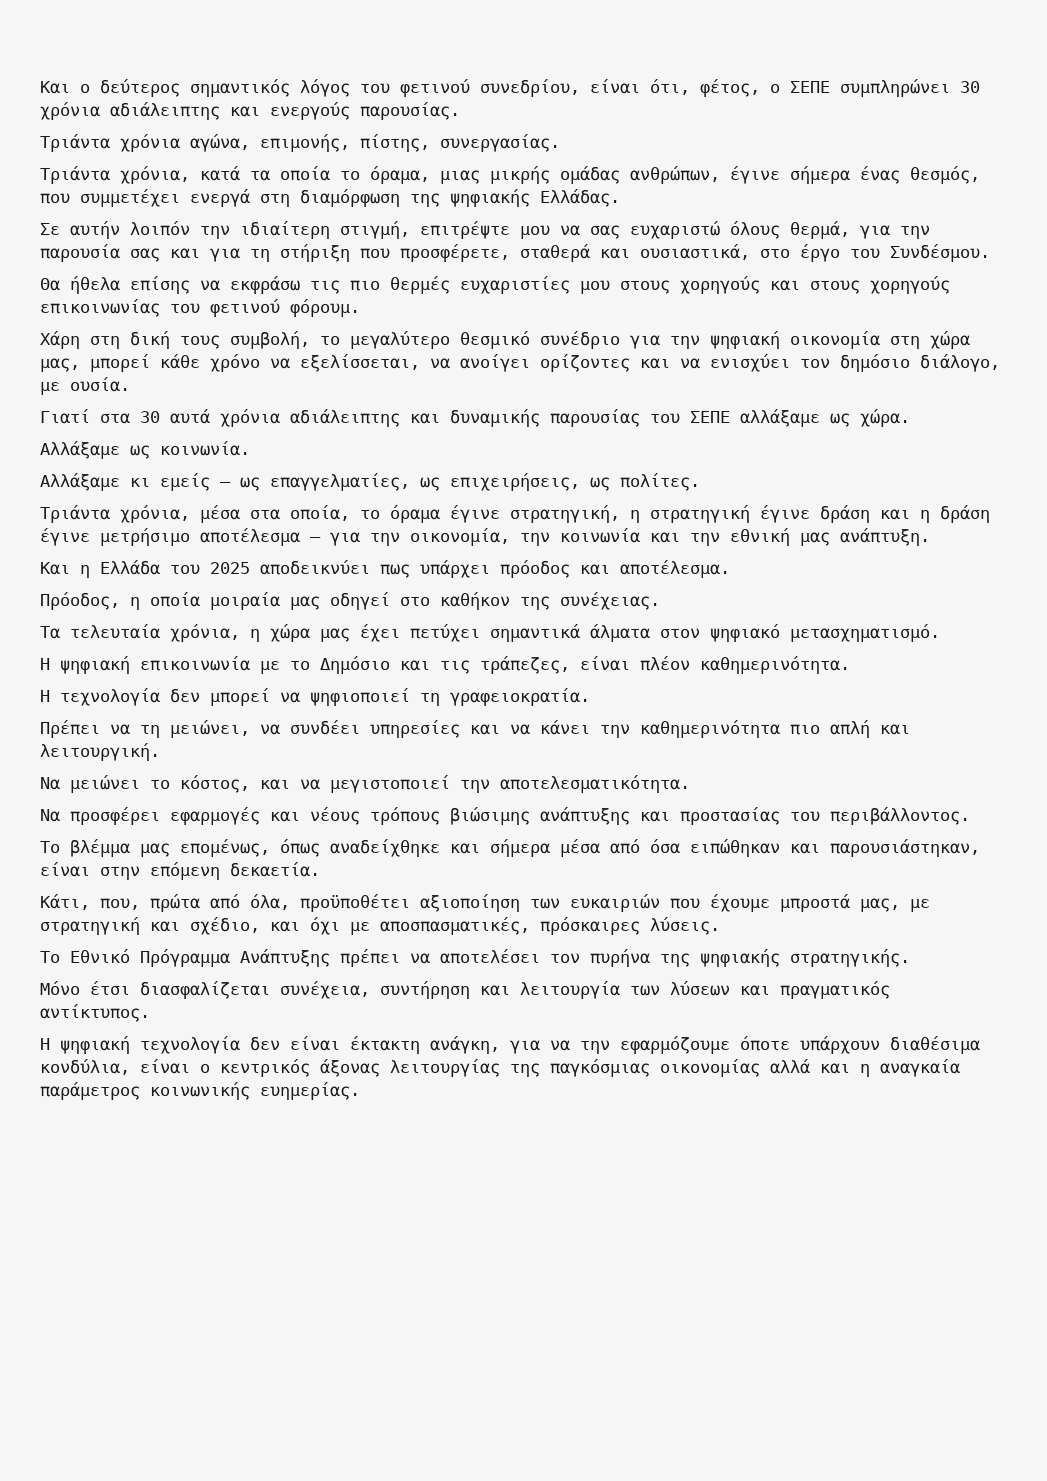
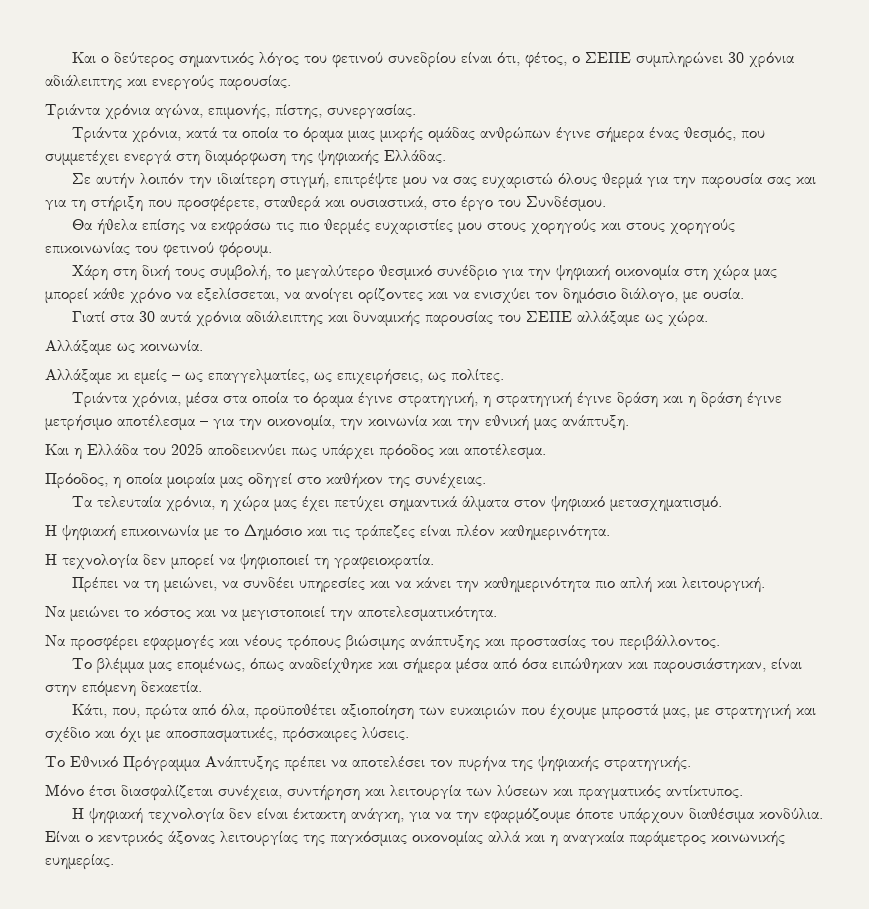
- Και o δεύτερος σημαντικός λόγος του φετινού συνεδρίου, είναι ότι, φέτος, ο ΣΕΠΕ συμπληρώνει 30 χρόνια αδιάλειπτης και ενεργούς παρουσίας.
+ Και o δεύτερος σημαντικός λόγος του φετινού συνεδρίου είναι ότι, φέτος, ο ΣΕΠΕ συμπληρώνει 30 χρόνια αδιάλειπτης και ενεργούς παρουσίας.
- Τριάντα χρόνια, κατά τα οποία το όραμα, μιας μικρής ομάδας ανθρώπων, έγινε σήμερα ένας θεσμός, που συμμετέχει ενεργά στη διαμόρφωση της ψηφιακής Ελλάδας.
+ Τριάντα χρόνια, κατά τα οποία το όραμα μιας μικρής ομάδας ανθρώπων έγινε σήμερα ένας θεσμός, που συμμετέχει ενεργά στη διαμόρφωση της ψηφιακής Ελλάδας.
- Σε αυτήν λοιπόν την ιδιαίτερη στιγμή, επιτρέψτε μου να σας ευχαριστώ όλους θερμά, για την παρουσία σας και για τη στήριξη που προσφέρετε, σταθερά και ουσιαστικά, στο έργο του Συνδέσμου.
+ Σε αυτήν λοιπόν την ιδιαίτερη στιγμή, επιτρέψτε μου να σας ευχαριστώ όλους θερμά για την παρουσία σας και για τη στήριξη που προσφέρετε, σταθερά και ουσιαστικά, στο έργο του Συνδέσμου.
- Χάρη στη δική τους συμβολή, το μεγαλύτερο θεσμικό συνέδριο για την ψηφιακή οικονομία στη χώρα μας, μπορεί κάθε χρόνο να εξελίσσεται, να ανοίγει ορίζοντες και να ενισχύει τον δημόσιο διάλογο, με ουσία.
+ Χάρη στη δική τους συμβολή, το μεγαλύτερο θεσμικό συνέδριο για την ψηφιακή οικονομία στη χώρα μας μπορεί κάθε χρόνο να εξελίσσεται, να ανοίγει ορίζοντες και να ενισχύει τον δημόσιο διάλογο, με ουσία.
- Τριάντα χρόνια, μέσα στα οποία, το όραμα έγινε στρατηγική, η στρατηγική έγινε δράση και η δράση έγινε μετρήσιμο αποτέλεσμα – για την οικονομία, την κοινωνία και την εθνική μας ανάπτυξη.
+ Τριάντα χρόνια, μέσα στα οποία το όραμα έγινε στρατηγική, η στρατηγική έγινε δράση και η δράση έγινε μετρήσιμο αποτέλεσμα – για την οικονομία, την κοινωνία και την εθνική μας ανάπτυξη.
- Η ψηφιακή επικοινωνία με το Δημόσιο και τις τράπεζες, είναι πλέον καθημερινότητα.
+ Η ψηφιακή επικοινωνία με το Δημόσιο και τις τράπεζες είναι πλέον καθημερινότητα.
- Να μειώνει το κόστος, και να μεγιστοποιεί την αποτελεσματικότητα.
+ Να μειώνει το κόστος και να μεγιστοποιεί την αποτελεσματικότητα.
- Κάτι, που, πρώτα από όλα, προϋποθέτει αξιοποίηση των ευκαιριών που έχουμε μπροστά μας, με στρατηγική και σχέδιο, και όχι με αποσπασματικές, πρόσκαιρες λύσεις.
+ Κάτι, που, πρώτα από όλα, προϋποθέτει αξιοποίηση των ευκαιριών που έχουμε μπροστά μας, με στρατηγική και σχέδιο και όχι με αποσπασματικές, πρόσκαιρες λύσεις.
- Η ψηφιακή τεχνολογία δεν είναι έκτακτη ανάγκη, για να την εφαρμόζουμε όποτε υπάρχουν διαθέσιμα κονδύλια, είναι ο κεντρικός άξονας λειτουργίας της παγκόσμιας οικονομίας αλλά και η αναγκαία παράμετρος κοινωνικής ευημερίας.
+ Η ψηφιακή τεχνολογία δεν είναι έκτακτη ανάγκη, για να την εφαρμόζουμε όποτε υπάρχουν διαθέσιμα κονδύλια. Eίναι ο κεντρικός άξονας λειτουργίας της παγκόσμιας οικονομίας αλλά και η αναγκαία παράμετρος κοινωνικής ευημερίας.

